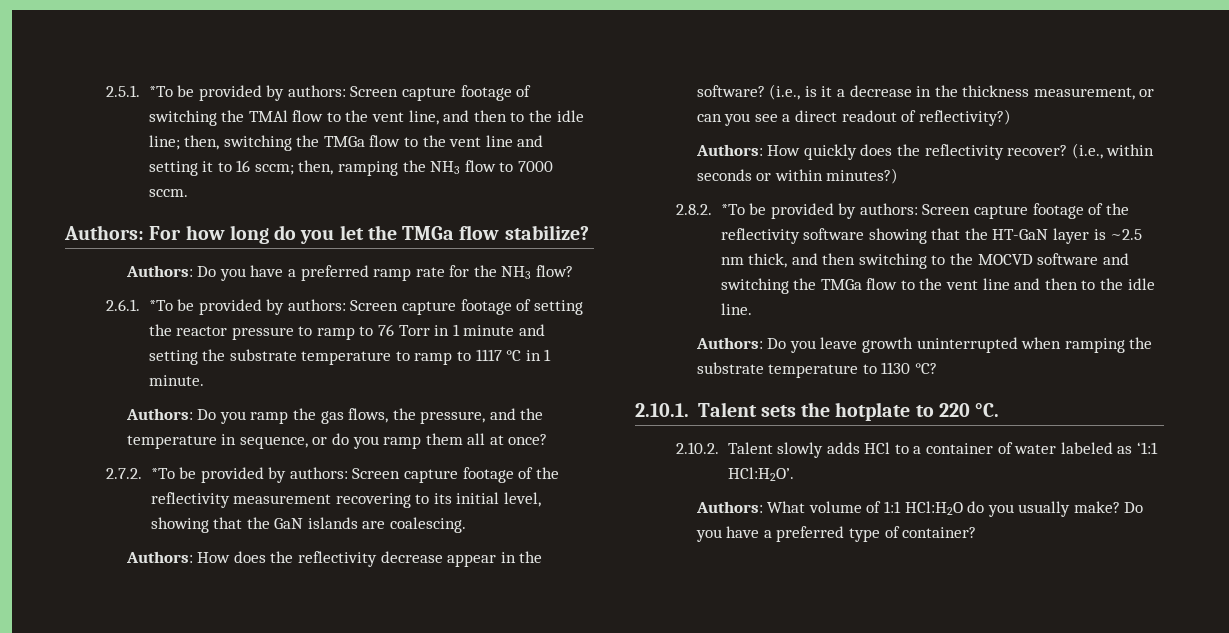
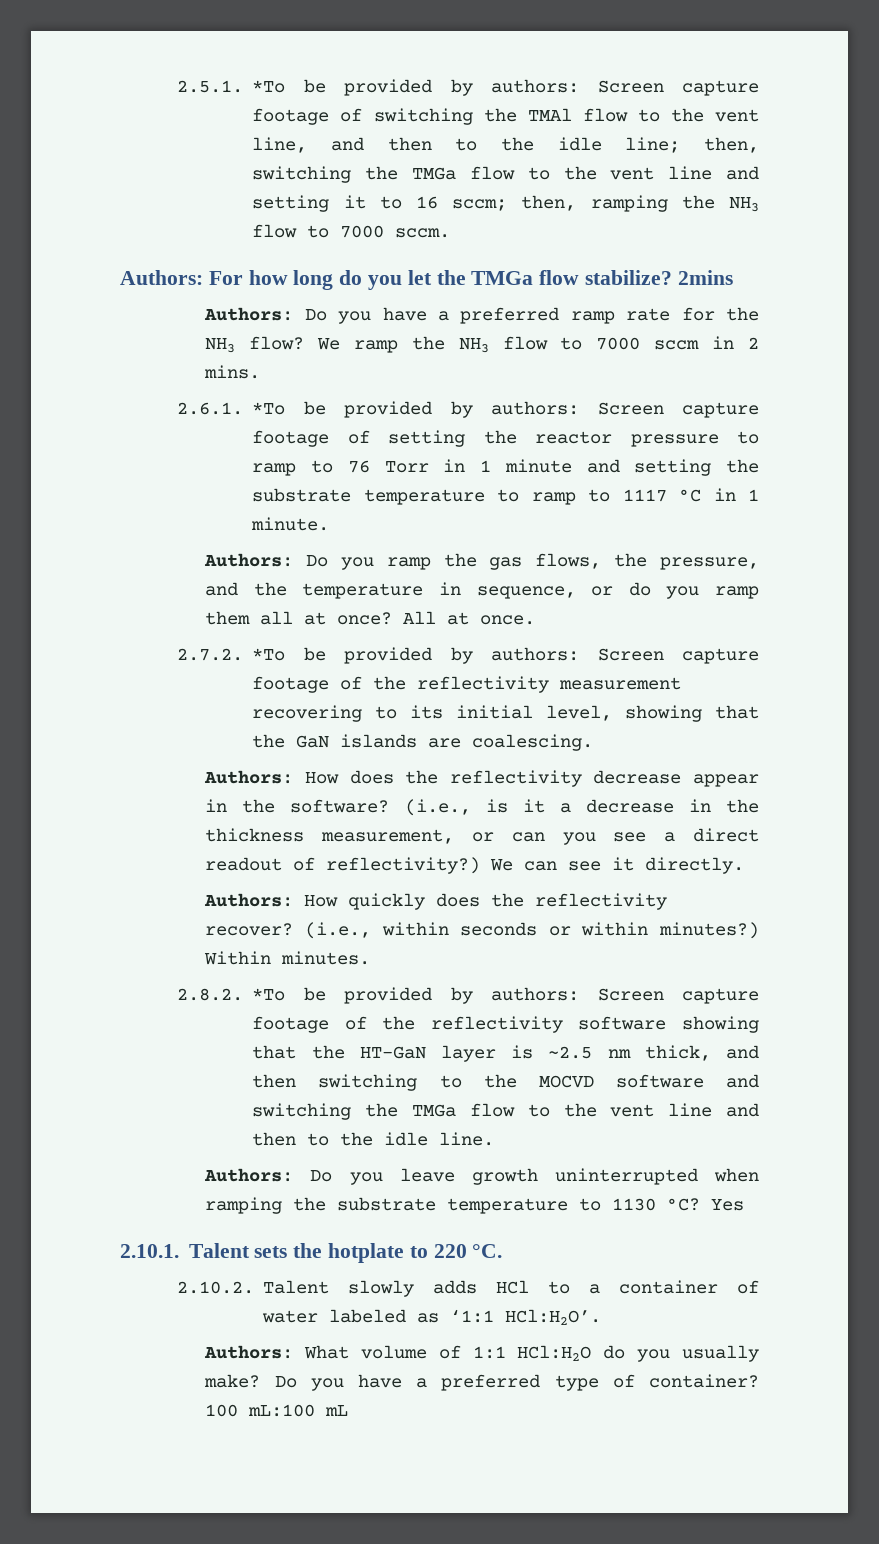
+ 2mins
+ We ramp the NH3 flow to 7000 sccm in 2 mins.
+ All at once.
+ We can see it directly.
+ Within minutes.
+ Yes
+ 100 mL:100 mL

